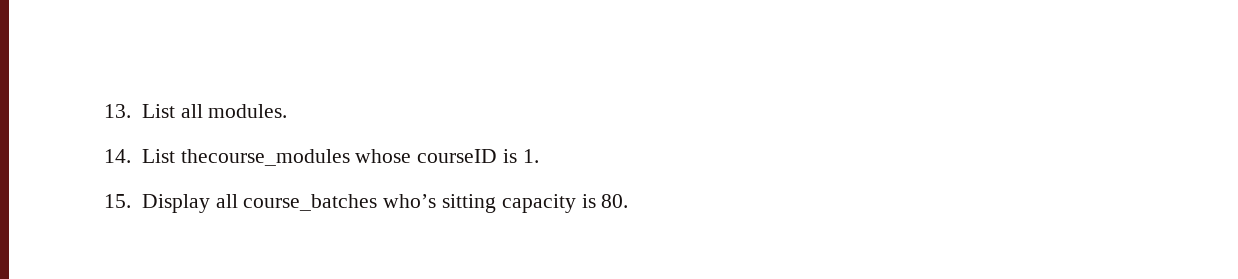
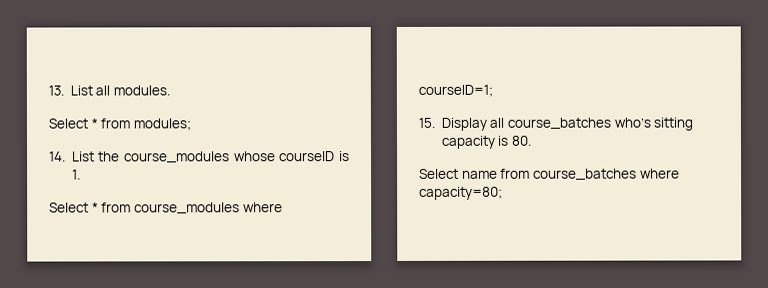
+ Select * from modules;
- 14. List thecourse_modules whose courseID is 1.
+ 14. List the course_modules whose courseID is 1.
+ Select * from course_modules where courseID=1;
+ Select name from course_batches where capacity=80;

